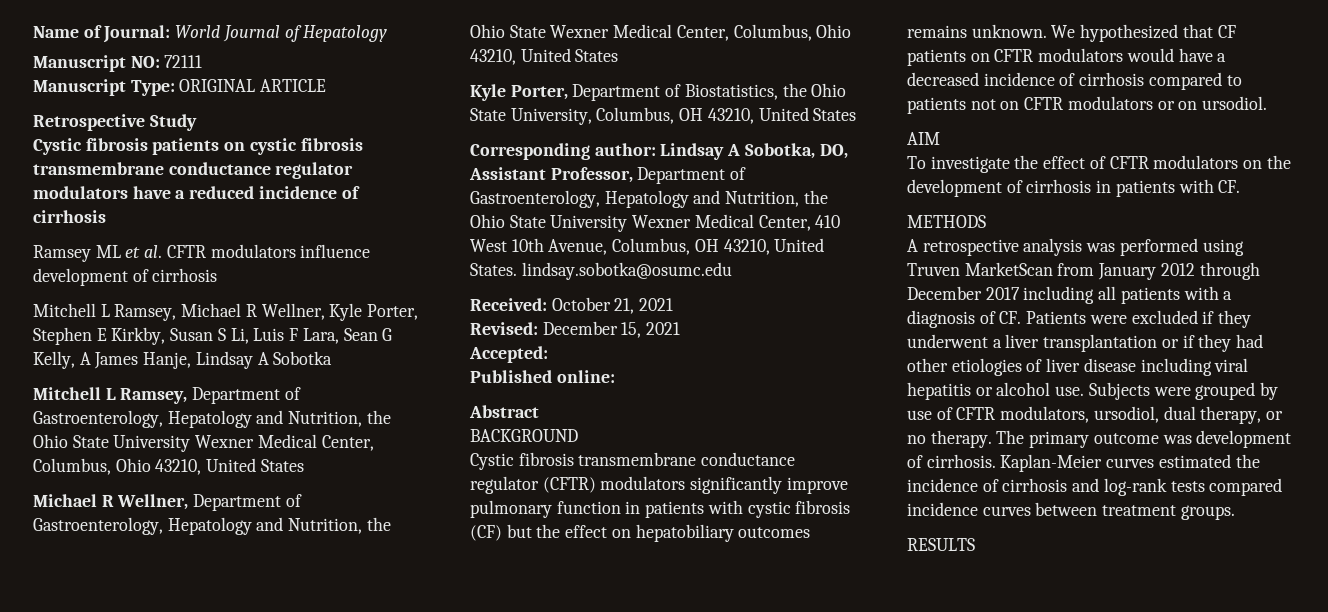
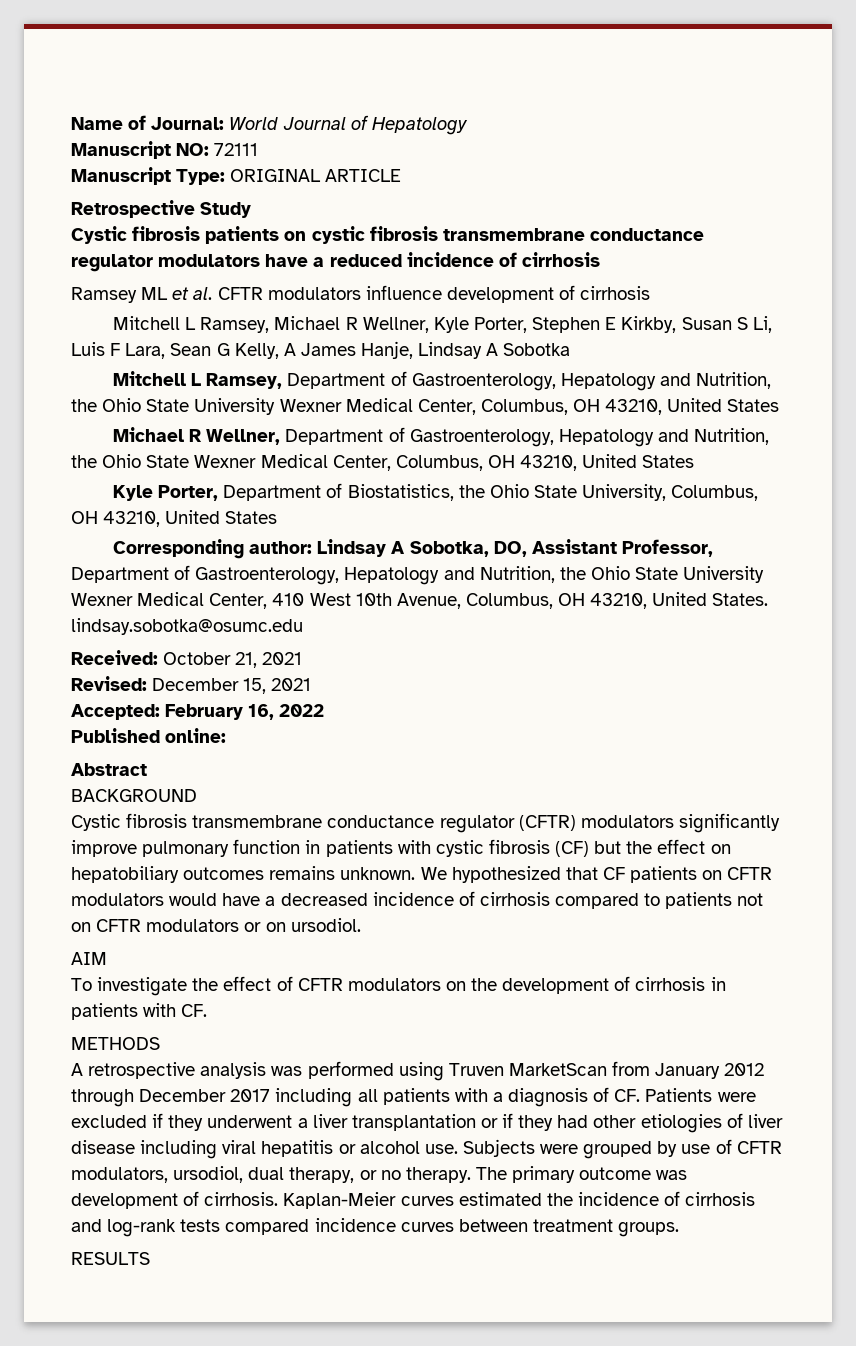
- Mitchell L Ramsey, Department of Gastroenterology, Hepatology and Nutrition, the Ohio State University Wexner Medical Center, Columbus, Ohio 43210, United States
+ Mitchell L Ramsey, Department of Gastroenterology, Hepatology and Nutrition, the Ohio State University Wexner Medical Center, Columbus, OH 43210, United States
- Michael R Wellner, Department of Gastroenterology, Hepatology and Nutrition, the Ohio State Wexner Medical Center, Columbus, Ohio 43210, United States
+ Michael R Wellner, Department of Gastroenterology, Hepatology and Nutrition, the Ohio State Wexner Medical Center, Columbus, OH 43210, United States
- Accepted:
+ Accepted: February 16, 2022

